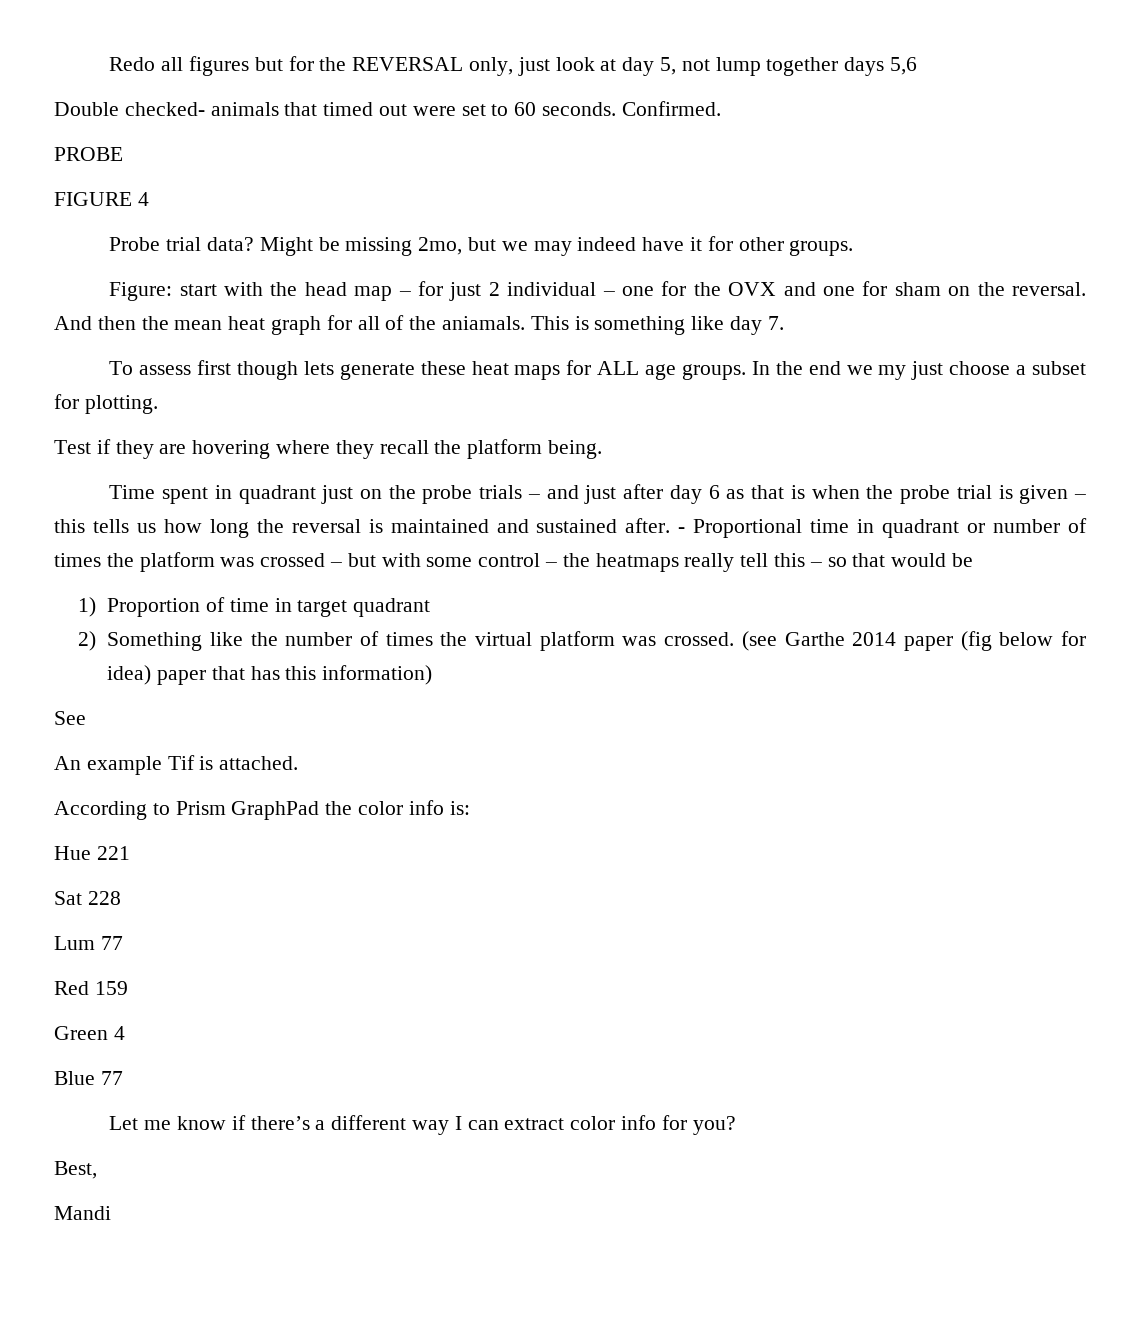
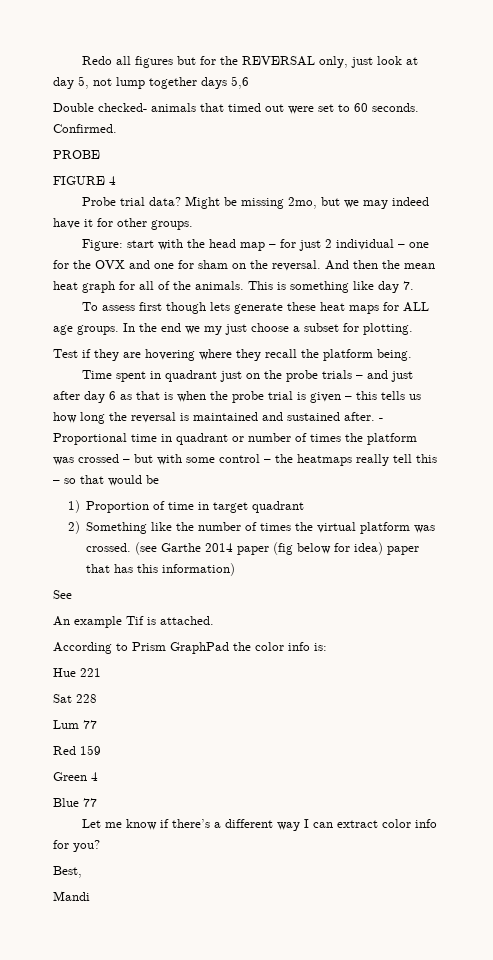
- And then the mean heat graph for all of the aniamals.
+ And then the mean heat graph for all of the animals.

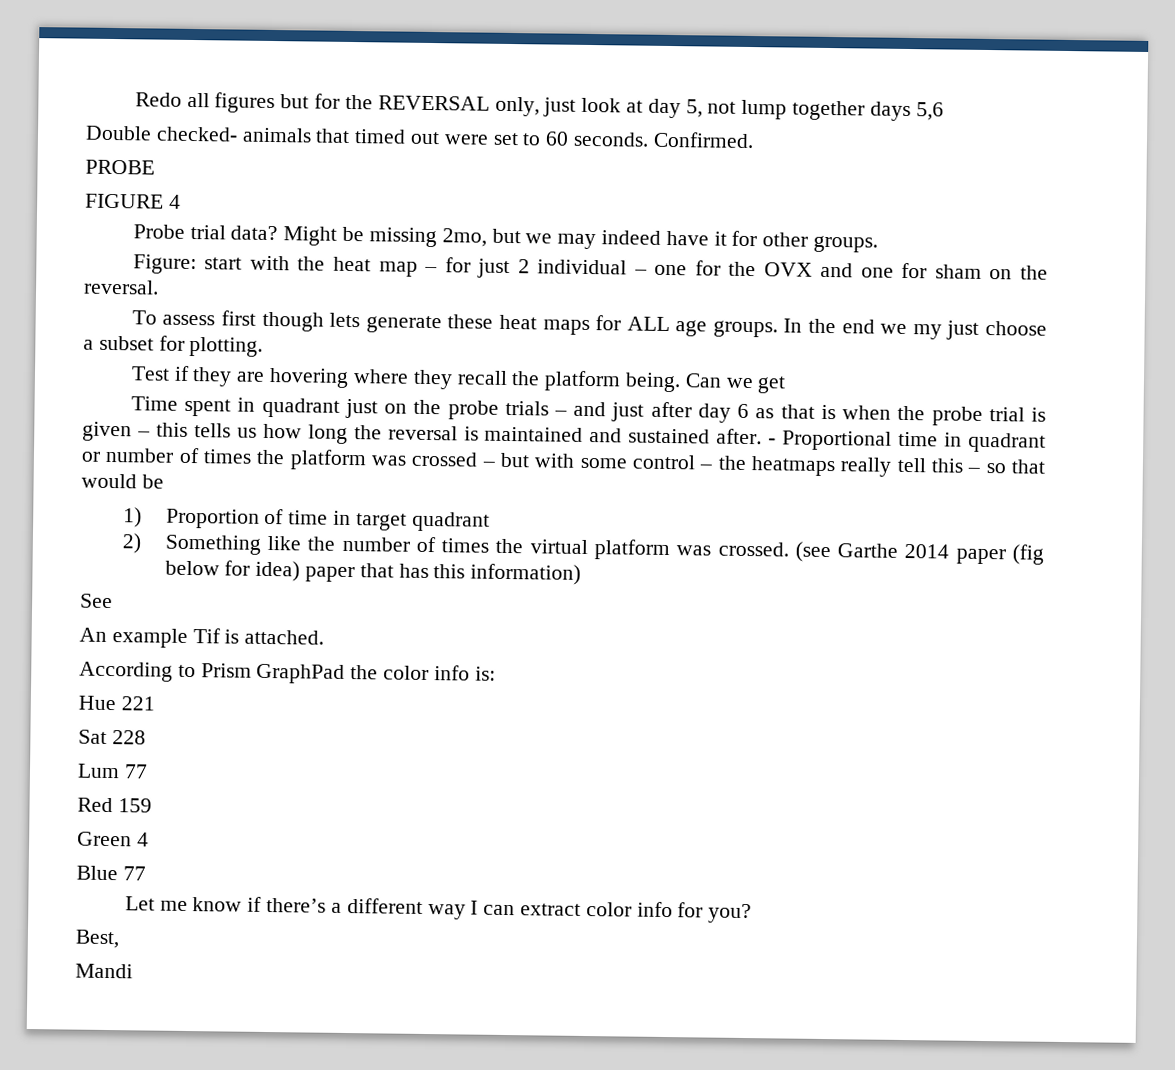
- Figure: start with the head map – for just 2 individual – one for the OVX and one for sham on the reversal. And then the mean heat graph for all of the animals. This is something like day 7.
+ Figure: start with the heat map – for just 2 individual – one for the OVX and one for sham on the reversal.
+ Can we get

